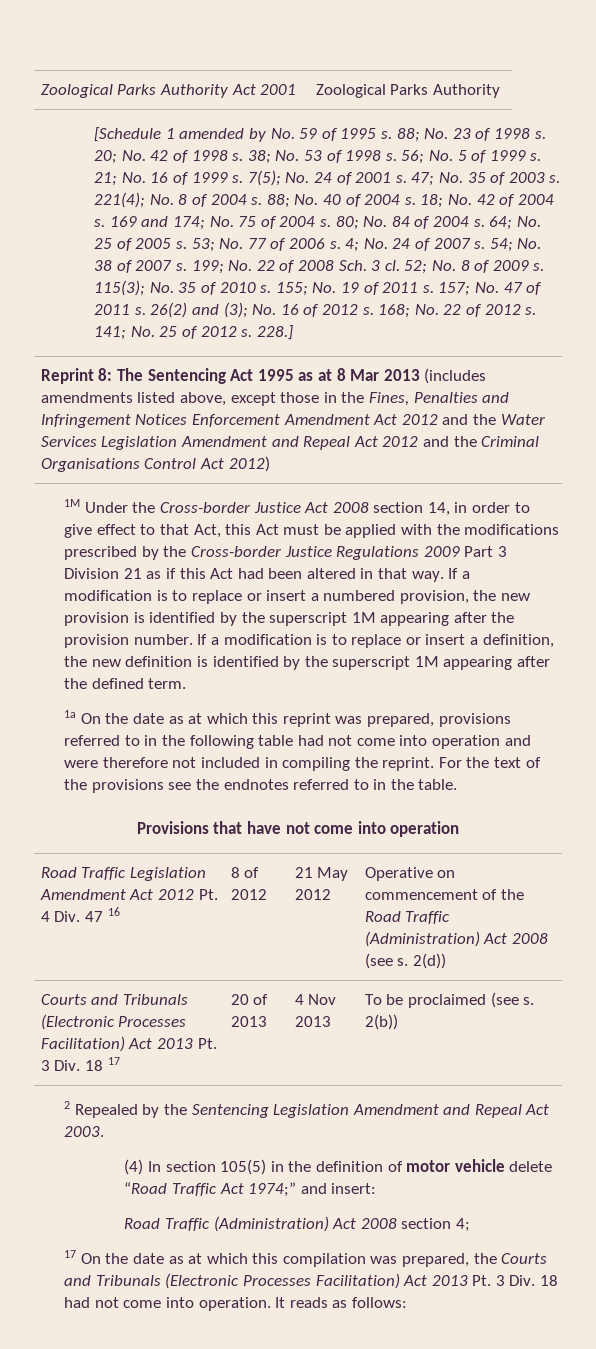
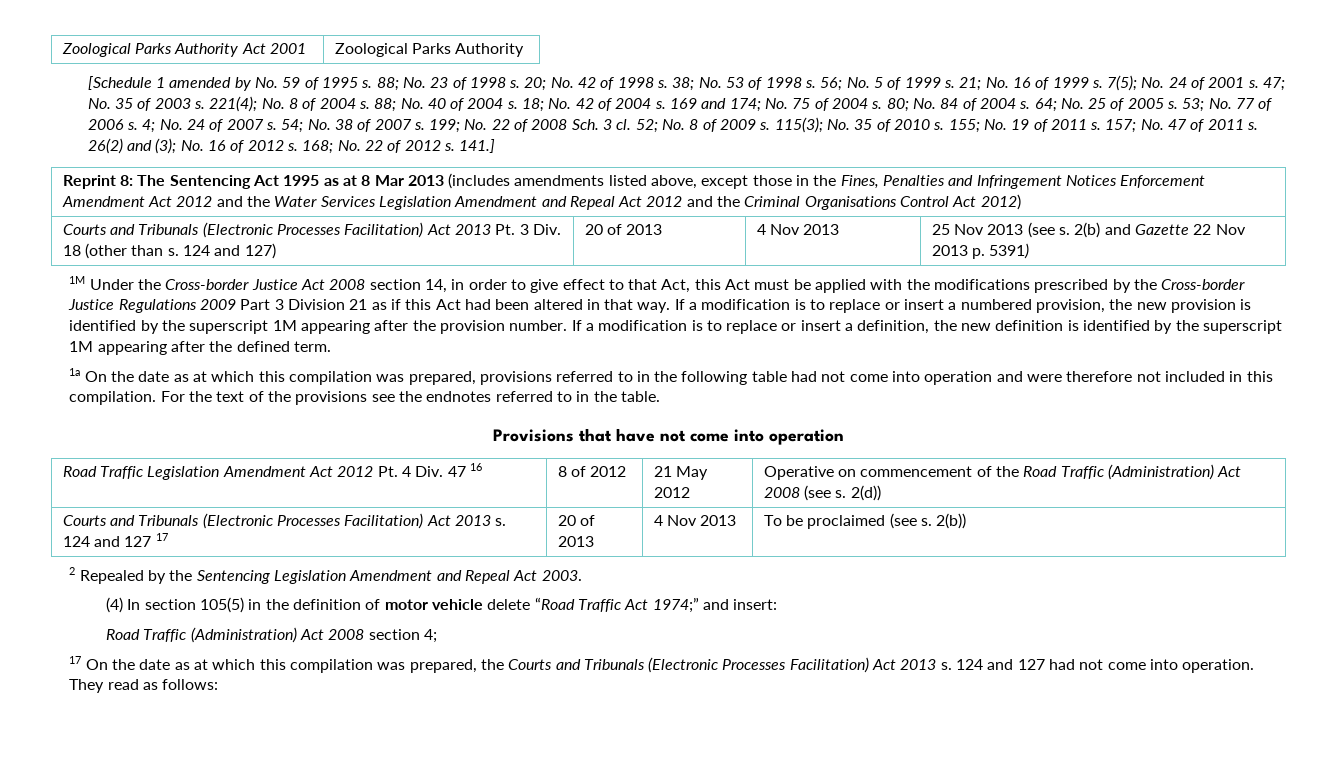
- 141; No. 25 of 2012 s. 228.]
+ 141.]
+ Courts and Tribunals (Electronic Processes Facilitation) Act 2013 Pt. 3 Div. 18 (other than s. 124 and 127) | 20 of 2013 | 4 Nov 2013 | 25 Nov 2013 (see s. 2(b) and Gazette 22 Nov 2013 p. 5391)
- 1a On the date as at which this reprint was prepared, provisions referred to in the following table had not come into operation and were therefore not included in compiling the reprint.
+ 1a On the date as at which this compilation was prepared, provisions referred to in the following table had not come into operation and were therefore not included in this compilation.
- Courts and Tribunals (Electronic Processes Facilitation) Act 2013 Pt. 3 Div. 18 17 | 20 of 2013 | 4 Nov 2013 | To be proclaimed (see s. 2(b))
+ Courts and Tribunals (Electronic Processes Facilitation) Act 2013 s. 124 and 127 17 | 20 of 2013 | 4 Nov 2013 | To be proclaimed (see s. 2(b))
- 17 On the date as at which this compilation was prepared, the Courts and Tribunals (Electronic Processes Facilitation) Act 2013 Pt. 3 Div. 18 had not come into operation.
+ 17 On the date as at which this compilation was prepared, the Courts and Tribunals (Electronic Processes Facilitation) Act 2013 s. 124 and 127 had not come into operation.
- It reads as follows:
+ They read as follows:

